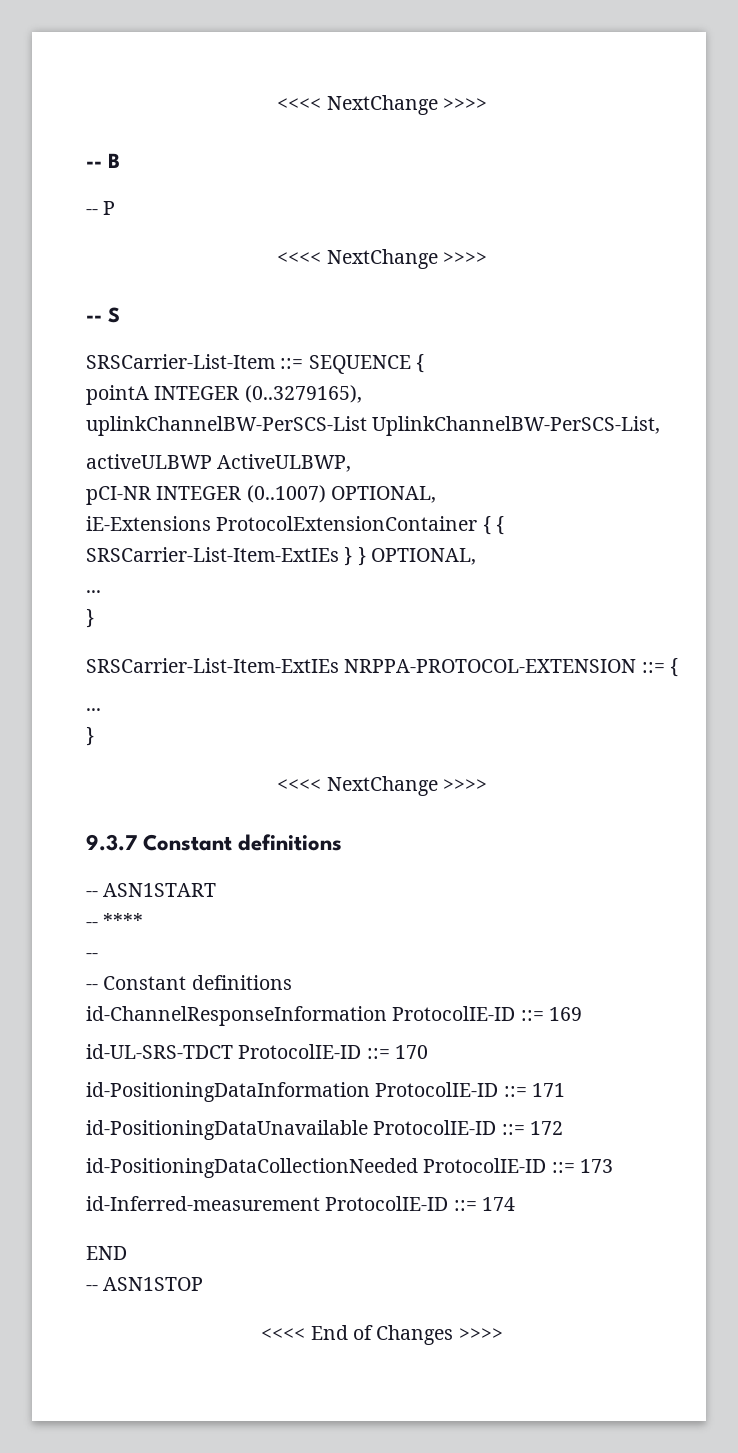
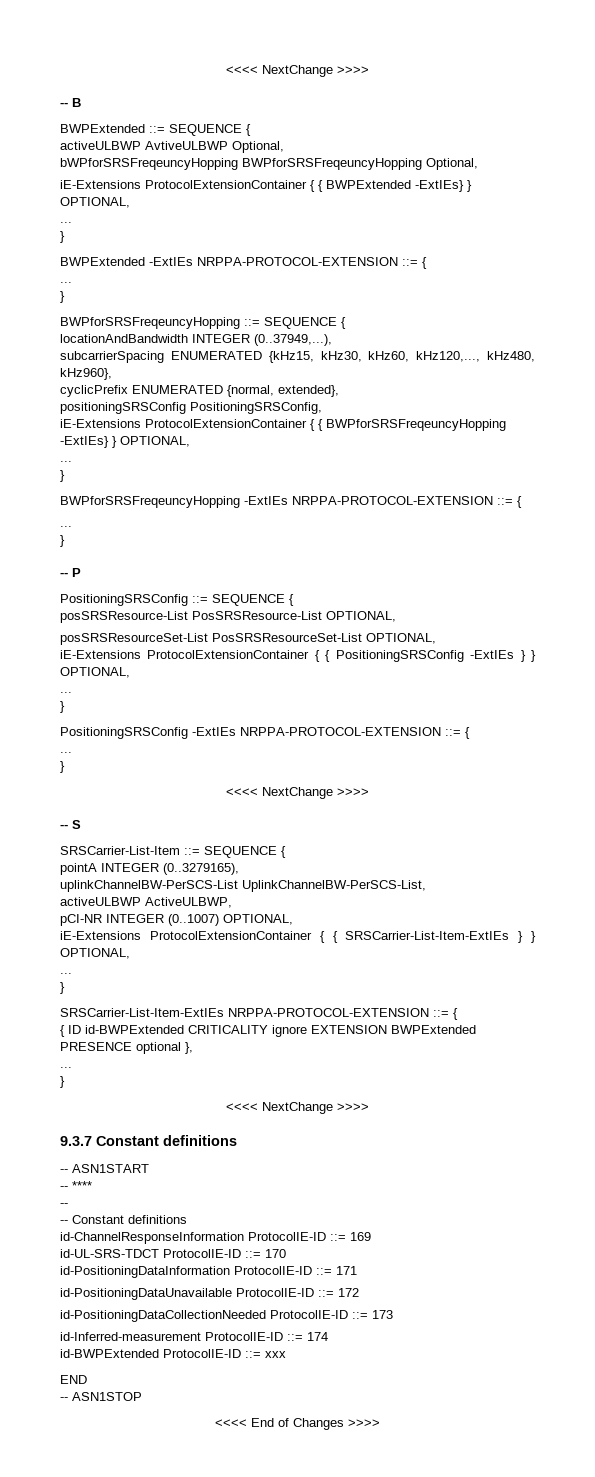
+ BWPExtended ::= SEQUENCE {
+ activeULBWP AvtiveULBWP Optional,
+ bWPforSRSFreqeuncyHopping BWPforSRSFreqeuncyHopping Optional,
+ iE-Extensions ProtocolExtensionContainer { { BWPExtended -ExtIEs} } OPTIONAL,
+ ...
+ }
+ BWPExtended -ExtIEs NRPPA-PROTOCOL-EXTENSION ::= {
+ ...
+ }
+ BWPforSRSFreqeuncyHopping ::= SEQUENCE {
+ locationAndBandwidth INTEGER (0..37949,...),
+ subcarrierSpacing ENUMERATED {kHz15, kHz30, kHz60, kHz120,..., kHz480, kHz960},
+ cyclicPrefix ENUMERATED {normal, extended},
+ positioningSRSConfig PositioningSRSConfig,
+ iE-Extensions ProtocolExtensionContainer { { BWPforSRSFreqeuncyHopping -ExtIEs} } OPTIONAL,
+ ...
+ }
+ BWPforSRSFreqeuncyHopping -ExtIEs NRPPA-PROTOCOL-EXTENSION ::= {
+ ...
+ }
  -- P
+ PositioningSRSConfig ::= SEQUENCE {
+ posSRSResource-List PosSRSResource-List OPTIONAL,
+ posSRSResourceSet-List PosSRSResourceSet-List OPTIONAL,
+ iE-Extensions ProtocolExtensionContainer { { PositioningSRSConfig -ExtIEs } } OPTIONAL,
+ ...
+ }
+ PositioningSRSConfig -ExtIEs NRPPA-PROTOCOL-EXTENSION ::= {
+ ...
+ }
+ { ID id-BWPExtended CRITICALITY ignore EXTENSION BWPExtended PRESENCE optional },
+ id-BWPExtended ProtocolIE-ID ::= xxx

